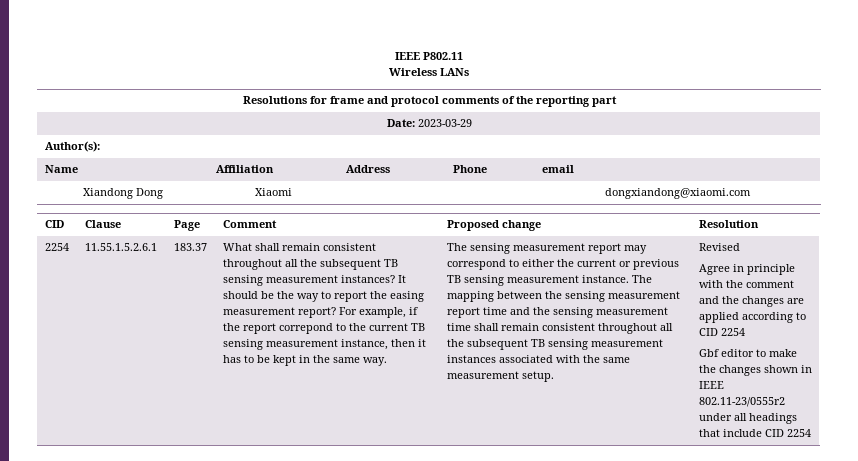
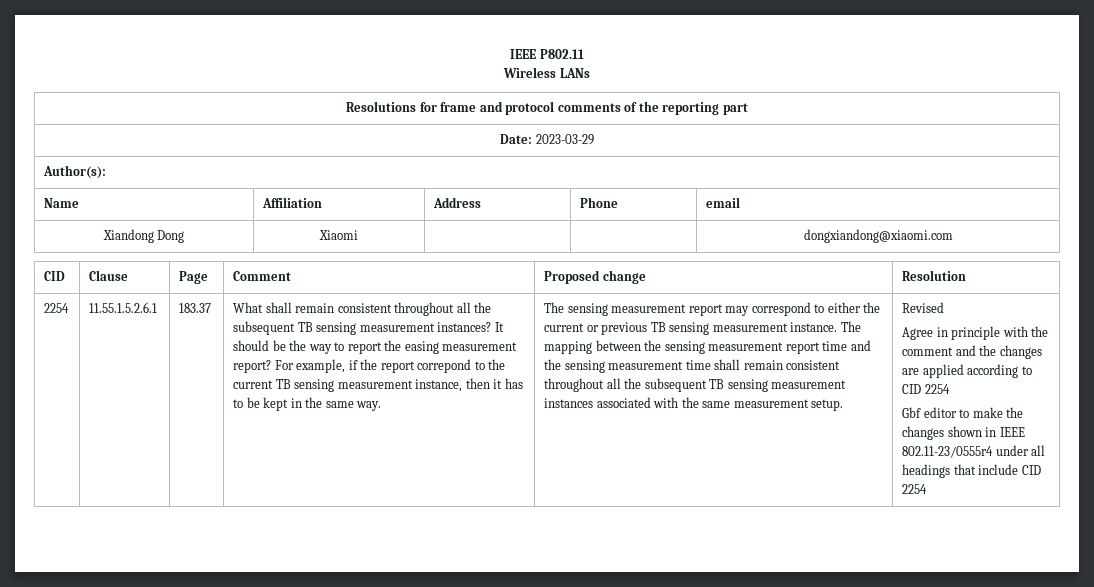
- Gbf editor to make the changes shown in IEEE 802.11-23/0555r2 under all headings that include CID 2254
+ Gbf editor to make the changes shown in IEEE 802.11-23/0555r4 under all headings that include CID 2254

